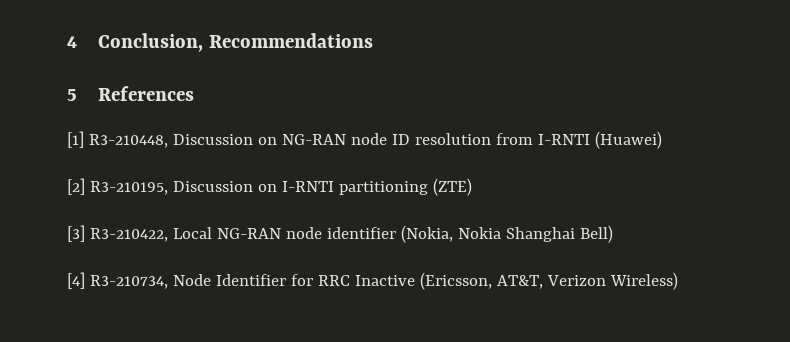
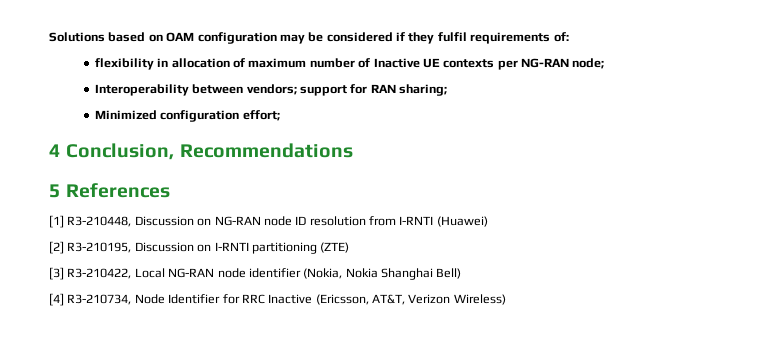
+ Solutions based on OAM configuration may be considered if they fulfil requirements of:
+ flexibility in allocation of maximum number of Inactive UE contexts per NG-RAN node;
+ Interoperability between vendors; support for RAN sharing;
+ Minimized configuration effort;

